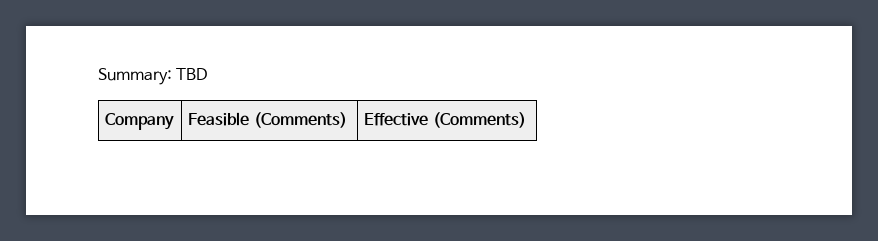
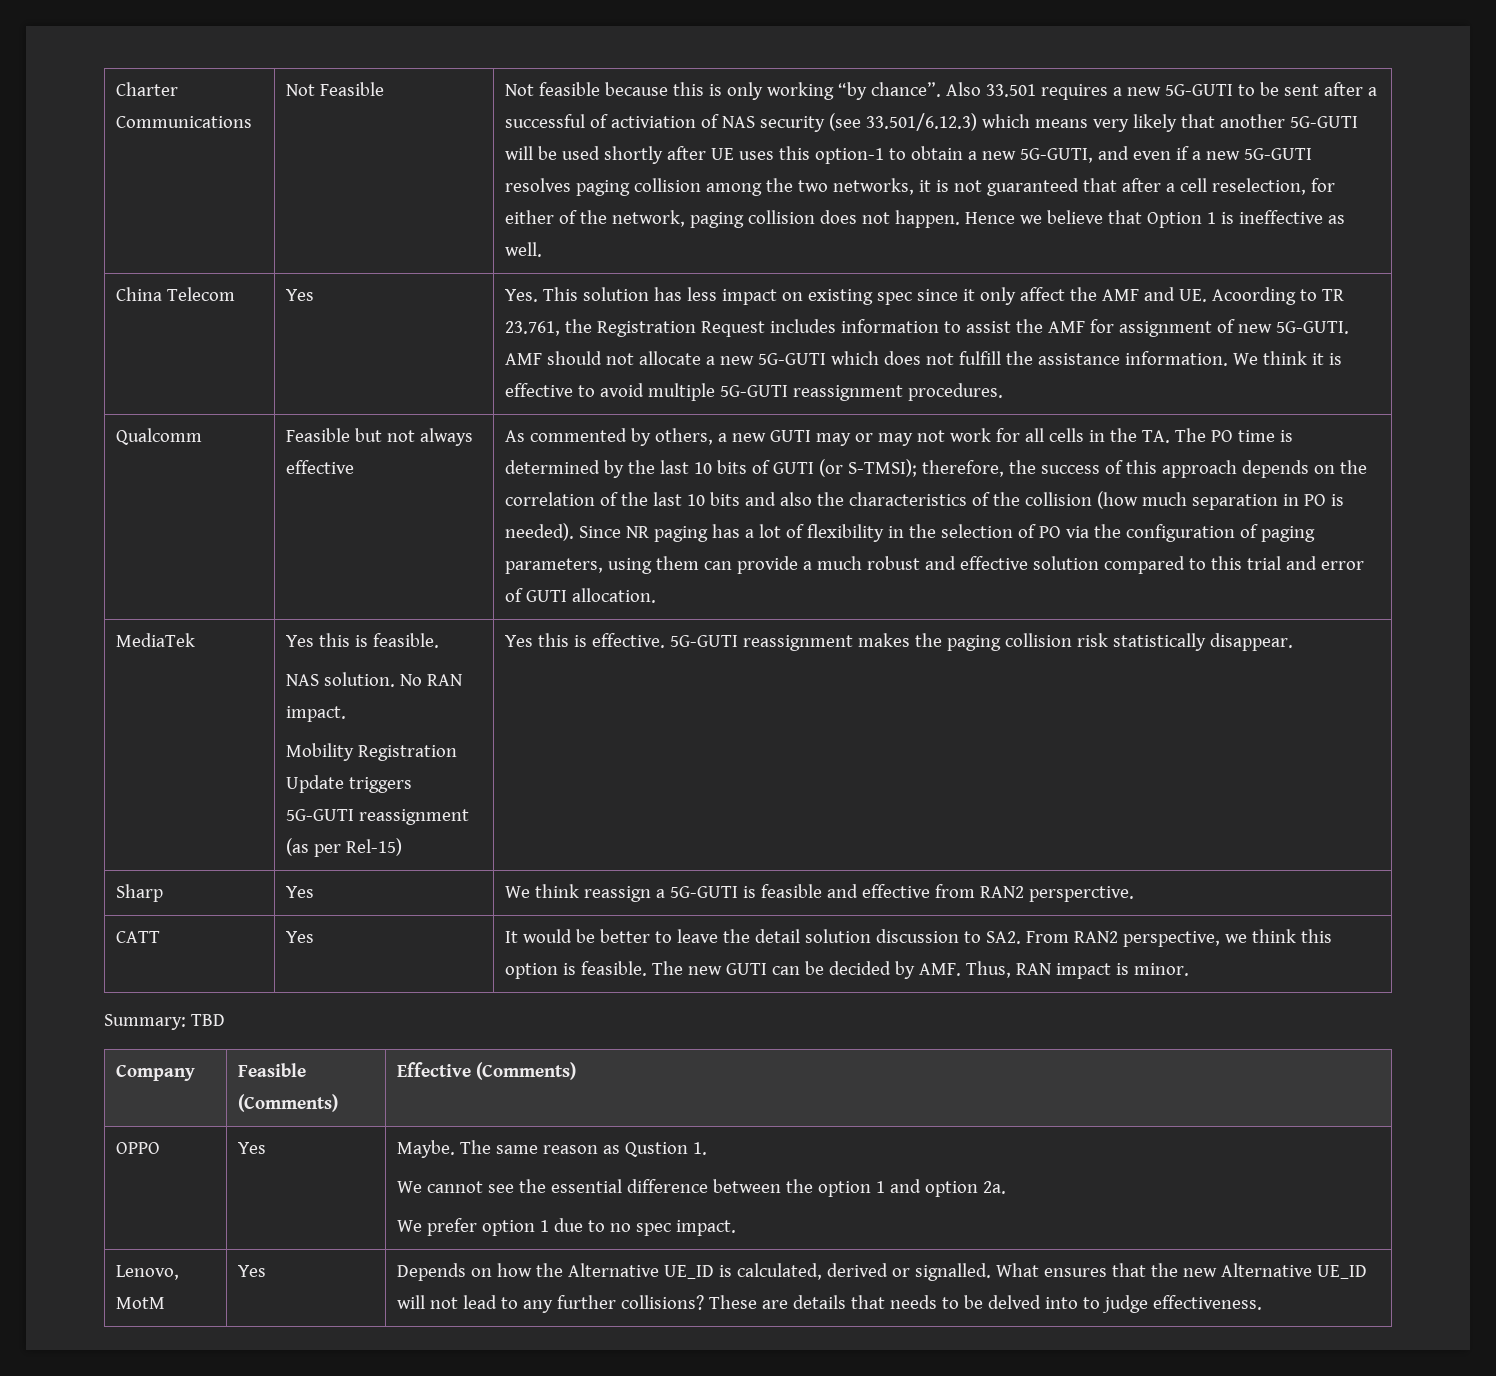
+ Charter Communications | Not Feasible | Not feasible because this is only working “by chance”. Also 33.501 requires a new 5G-GUTI to be sent after a successful of activiation of NAS security (see 33.501/6.12.3) which means very likely that another 5G-GUTI will be used shortly after UE uses this option-1 to obtain a new 5G-GUTI, and even if a new 5G-GUTI resolves paging collision among the two networks, it is not guaranteed that after a cell reselection, for either of the network, paging collision does not happen. Hence we believe that Option 1 is ineffective as well.
+ China Telecom | Yes | Yes. This solution has less impact on existing spec since it only affect the AMF and UE. Acoording to TR 23.761, the Registration Request includes information to assist the AMF for assignment of new 5G-GUTI. AMF should not allocate a new 5G-GUTI which does not fulfill the assistance information. We think it is effective to avoid multiple 5G-GUTI reassignment procedures.
+ Qualcomm | Feasible but not always effective | As commented by others, a new GUTI may or may not work for all cells in the TA. The PO time is determined by the last 10 bits of GUTI (or S-TMSI); therefore, the success of this approach depends on the correlation of the last 10 bits and also the characteristics of the collision (how much separation in PO is needed). Since NR paging has a lot of flexibility in the selection of PO via the configuration of paging parameters, using them can provide a much robust and effective solution compared to this trial and error of GUTI allocation.
+ MediaTek | Yes this is feasible.
+ NAS solution. No RAN impact.
+ Mobility Registration Update triggers 5G-GUTI reassignment (as per Rel-15) | Yes this is effective. 5G-GUTI reassignment makes the paging collision risk statistically disappear.
+ Sharp | Yes | We think reassign a 5G-GUTI is feasible and effective from RAN2 persperctive.
+ CATT | Yes | It would be better to leave the detail solution discussion to SA2. From RAN2 perspective, we think this option is feasible. The new GUTI can be decided by AMF. Thus, RAN impact is minor.
+ OPPO | Yes | Maybe. The same reason as Qustion 1.
+ We cannot see the essential difference between the option 1 and option 2a.
+ We prefer option 1 due to no spec impact.
+ Lenovo, MotM | Yes | Depends on how the Alternative UE_ID is calculated, derived or signalled. What ensures that the new Alternative UE_ID will not lead to any further collisions? These are details that needs to be delved into to judge effectiveness.

